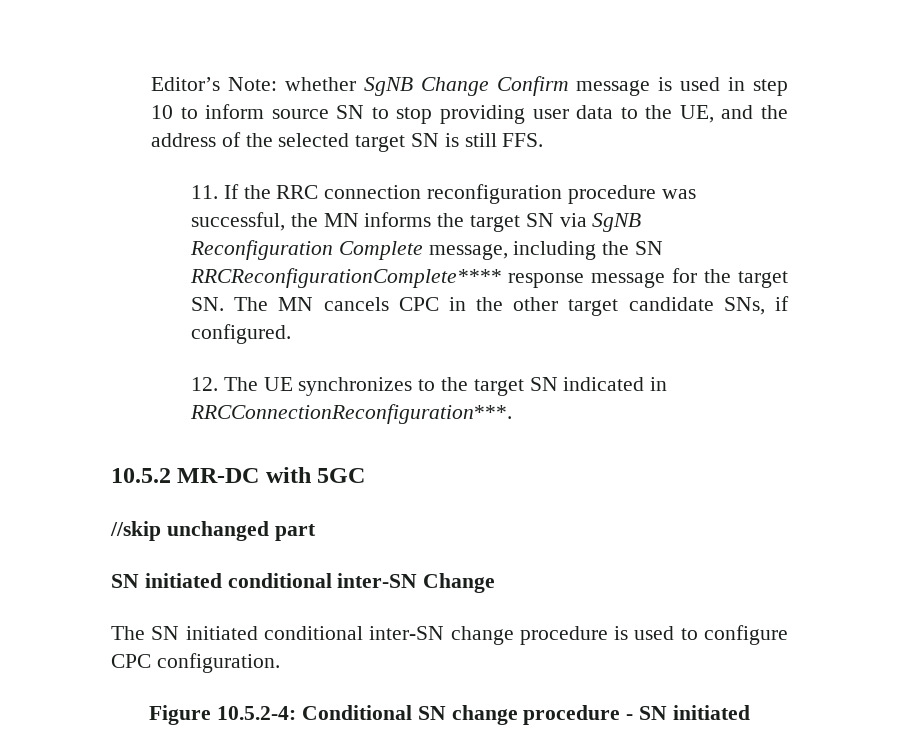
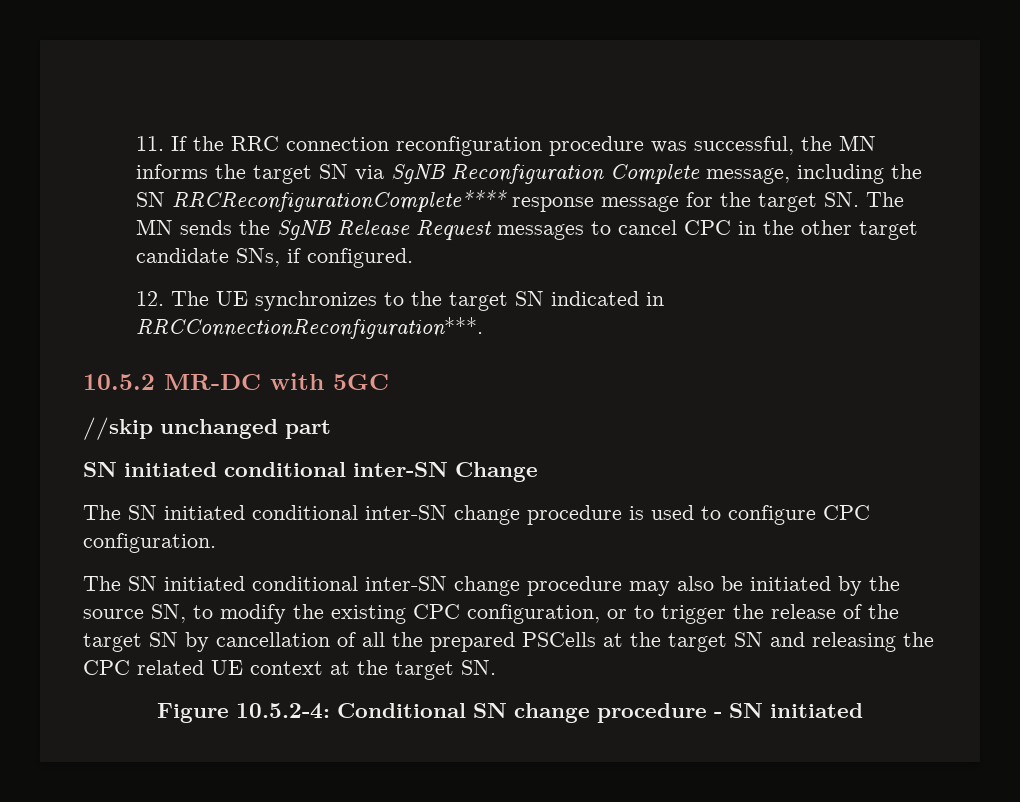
- Editor’s Note: whether SgNB Change Confirm message is used in step 10 to inform source SN to stop providing user data to the UE, and the address of the selected target SN is still FFS.
- 11. If the RRC connection reconfiguration procedure was successful, the MN informs the target SN via SgNB Reconfiguration Complete message, including the SN RRCReconfigurationComplete**** response message for the target SN. The MN cancels CPC in the other target candidate SNs, if configured.
+ 11. If the RRC connection reconfiguration procedure was successful, the MN informs the target SN via SgNB Reconfiguration Complete message, including the SN RRCReconfigurationComplete**** response message for the target SN. The MN sends the SgNB Release Request messages to cancel CPC in the other target candidate SNs, if configured.
+ The SN initiated conditional inter-SN change procedure may also be initiated by the source SN, to modify the existing CPC configuration, or to trigger the release of the target SN by cancellation of all the prepared PSCells at the target SN and releasing the CPC related UE context at the target SN.

